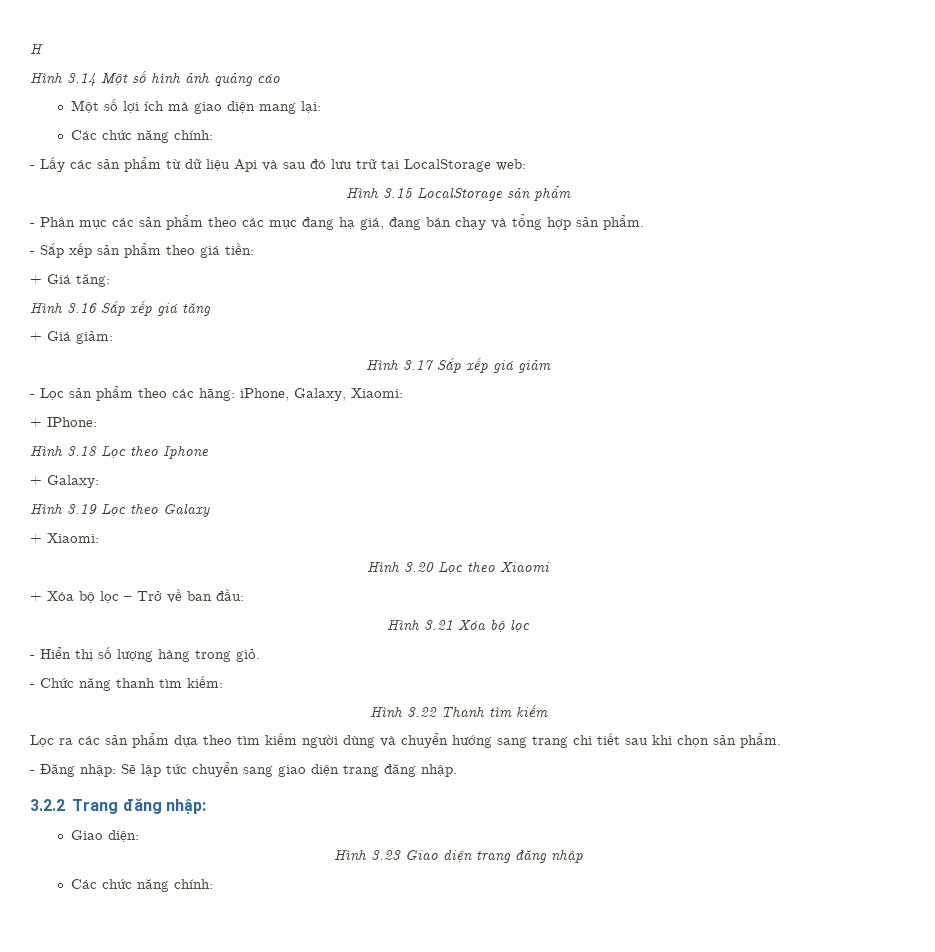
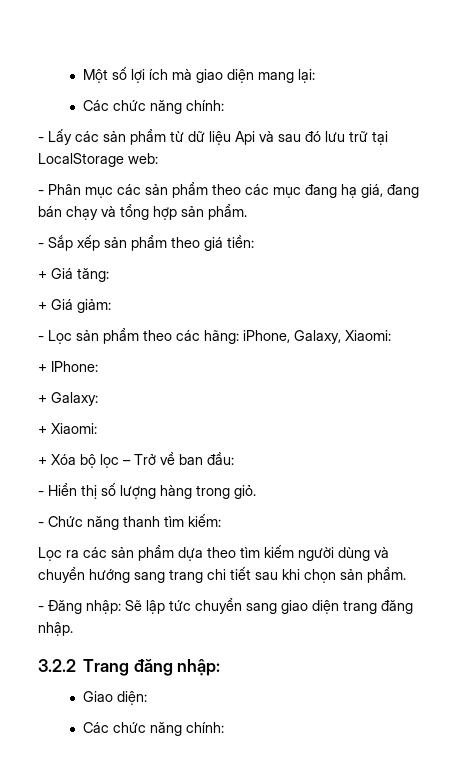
- H
- Hình 3.14 Một số hình ảnh quảng cáo
- Hình 3.15 LocalStorage sản phẩm
- Hình 3.16 Sắp xếp giá tăng
  + Giá giảm:
- Hình 3.17 Sắp xếp giá giảm
- Hình 3.18 Lọc theo Iphone
  + Galaxy:
- Hình 3.19 Lọc theo Galaxy
  + Xiaomi:
- Hình 3.20 Lọc theo Xiaomi
- Hình 3.21 Xóa bộ lọc
- Hình 3.22 Thanh tìm kiếm
- Hình 3.23 Giao diện trang đăng nhập

